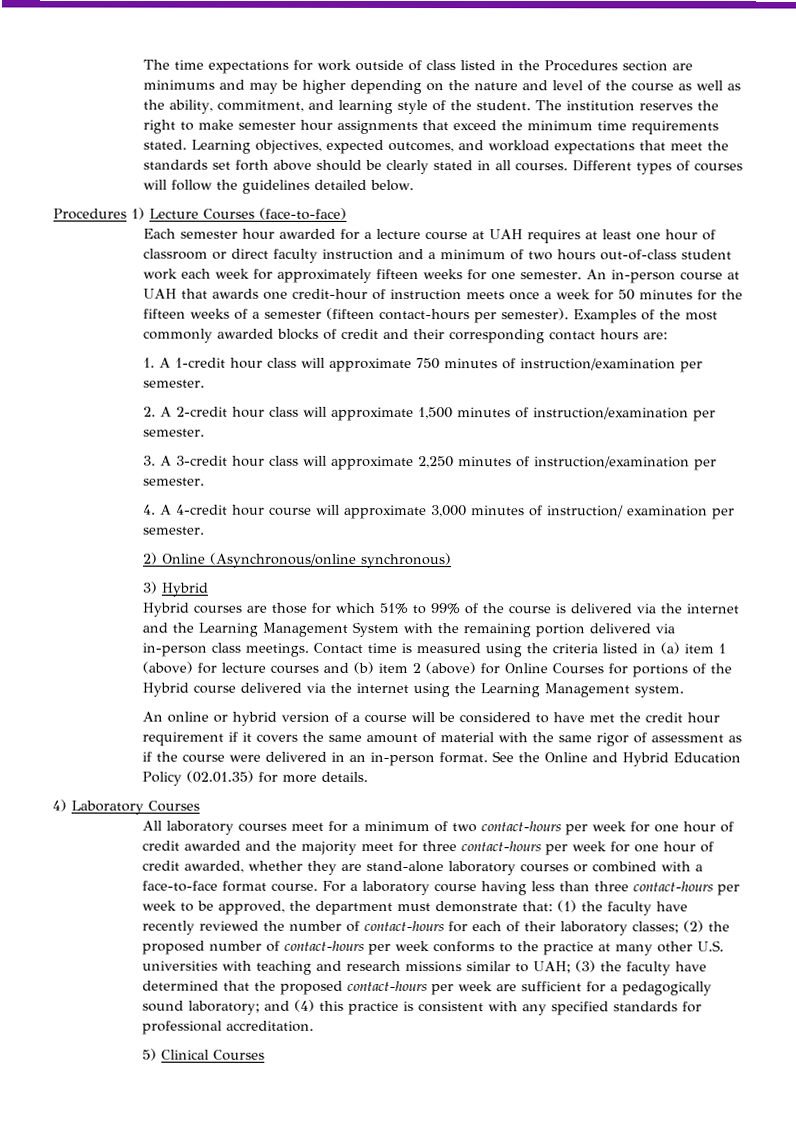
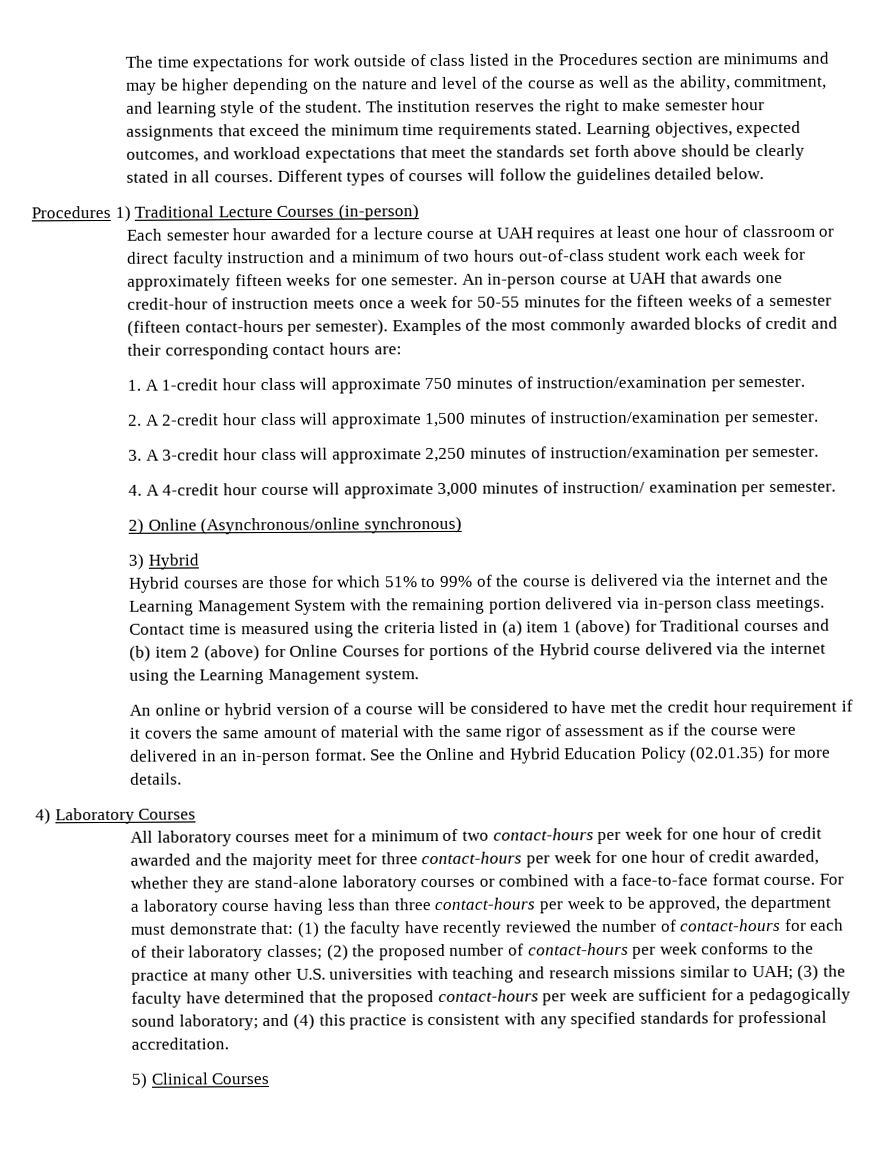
- Procedures 1) Lecture Courses (face-to-face)
+ Procedures 1) Traditional Lecture Courses (in-person)
- An in-person course at UAH that awards one credit-hour of instruction meets once a week for 50 minutes for the fifteen weeks of a semester (fifteen contact-hours per semester).
+ An in-person course at UAH that awards one credit-hour of instruction meets once a week for 50-55 minutes for the fifteen weeks of a semester (fifteen contact-hours per semester).
- Contact time is measured using the criteria listed in (a) item 1 (above) for lecture courses and (b) item 2 (above) for Online Courses for portions of the Hybrid course delivered via the internet using the Learning Management system.
+ Contact time is measured using the criteria listed in (a) item 1 (above) for Traditional courses and (b) item 2 (above) for Online Courses for portions of the Hybrid course delivered via the internet using the Learning Management system.

